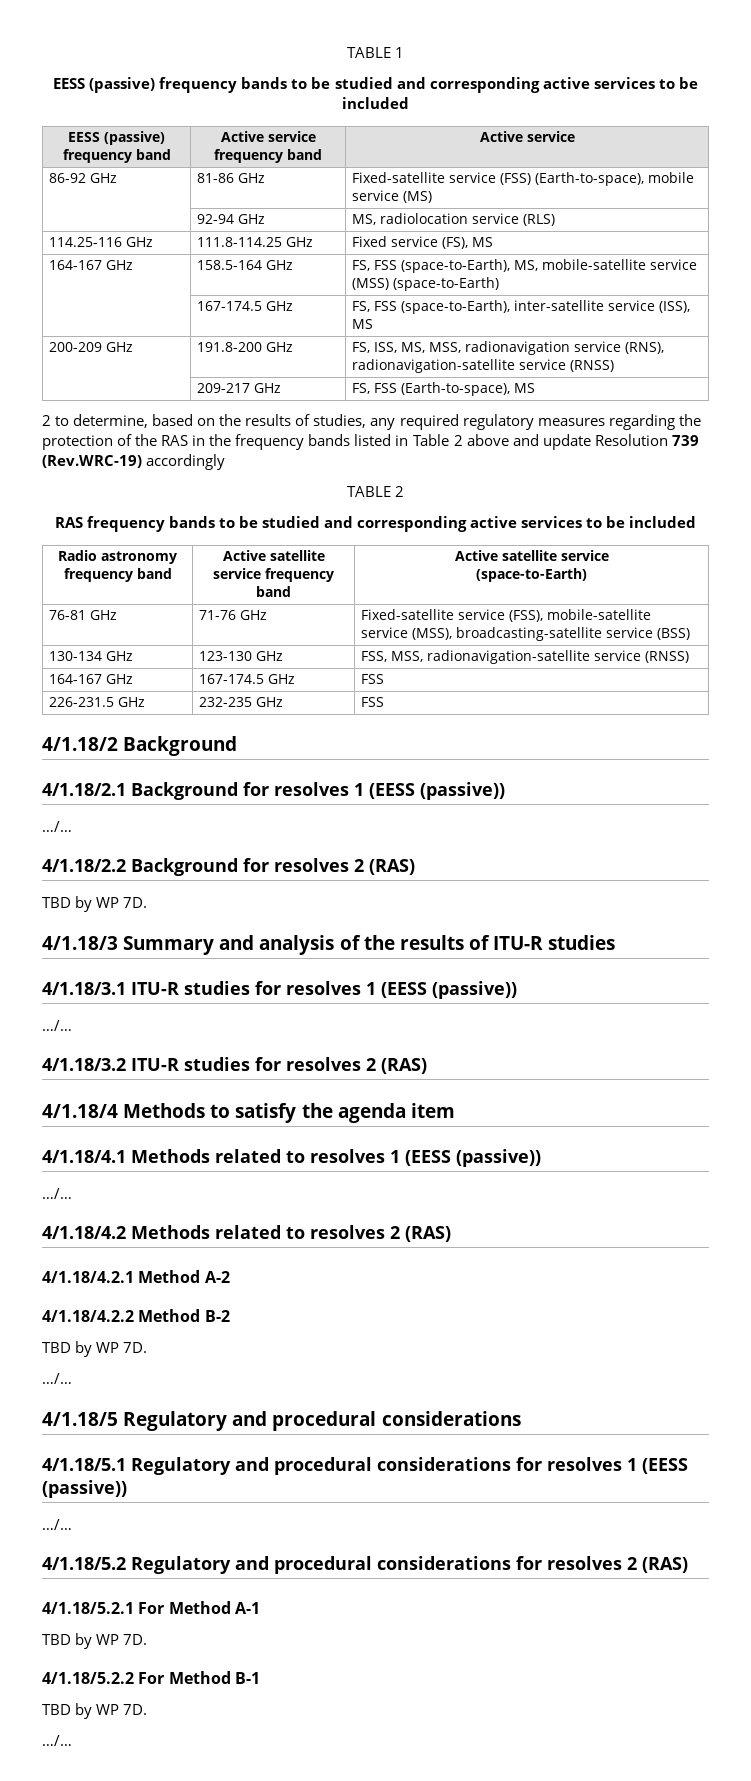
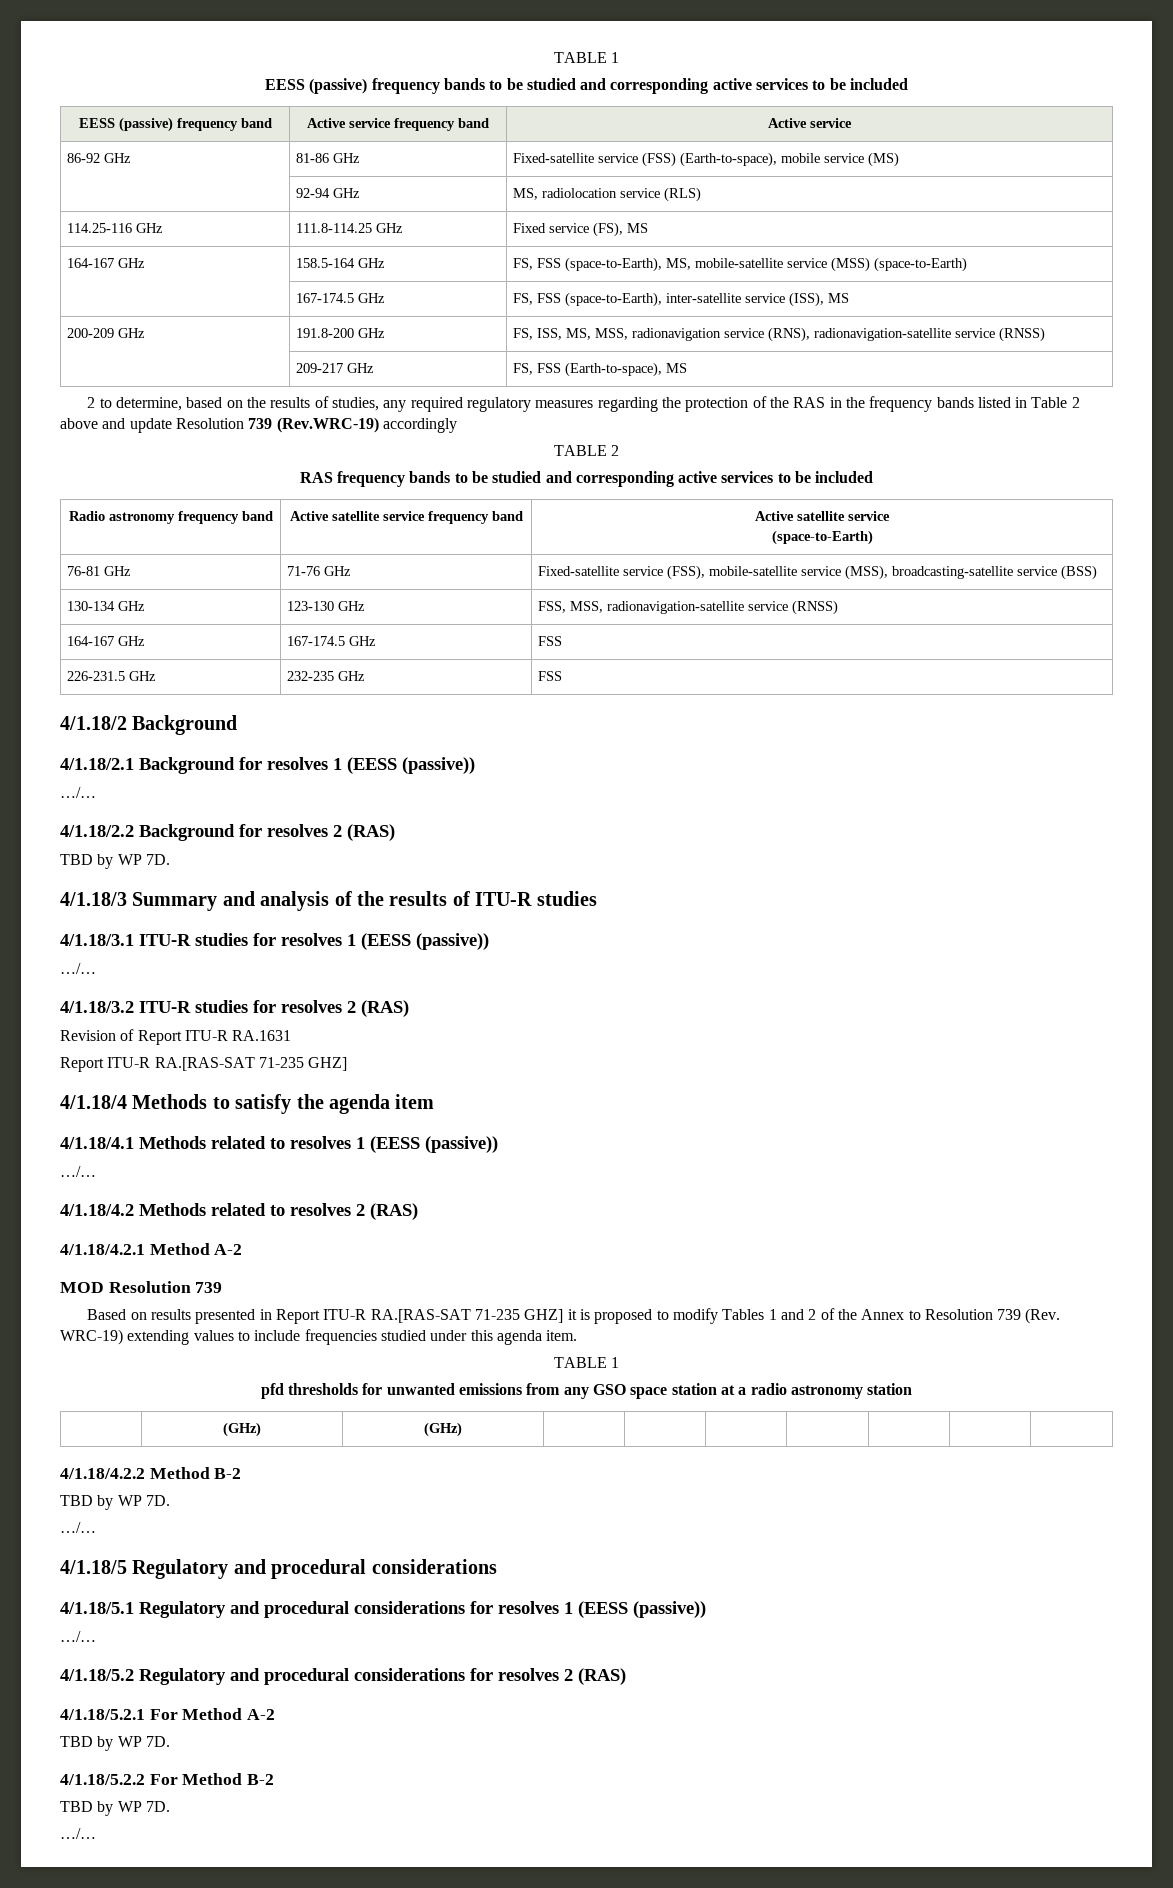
+ Revision of Report ITU-R RA.1631
+ Report ITU-R RA.[RAS-SAT 71-235 GHZ]
+ MOD Resolution 739
+ Based on results presented in Report ITU-R RA.[RAS-SAT 71-235 GHZ] it is proposed to modify Tables 1 and 2 of the Annex to Resolution 739 (Rev. WRC-19) extending values to include frequencies studied under this agenda item.
+ TABLE 1
+ pfd thresholds for unwanted emissions from any GSO space station at a radio astronomy station
+ | (GHz) | (GHz) | | | | | | |
- 4/1.18/5.2.1 For Method A-1
+ 4/1.18/5.2.1 For Method A-2
- 4/1.18/5.2.2 For Method B-1
+ 4/1.18/5.2.2 For Method B-2

